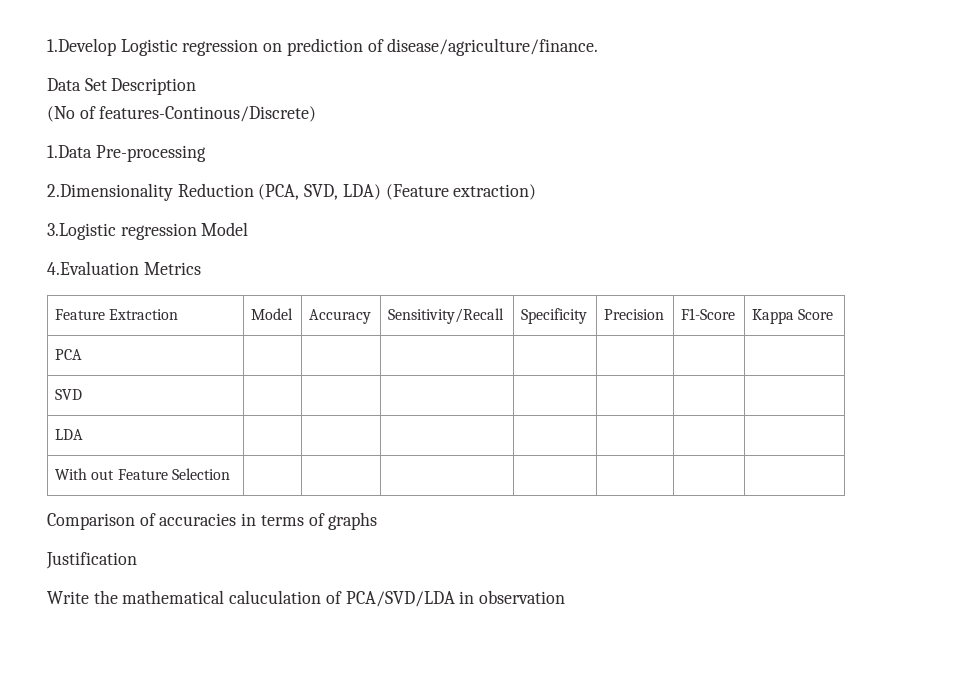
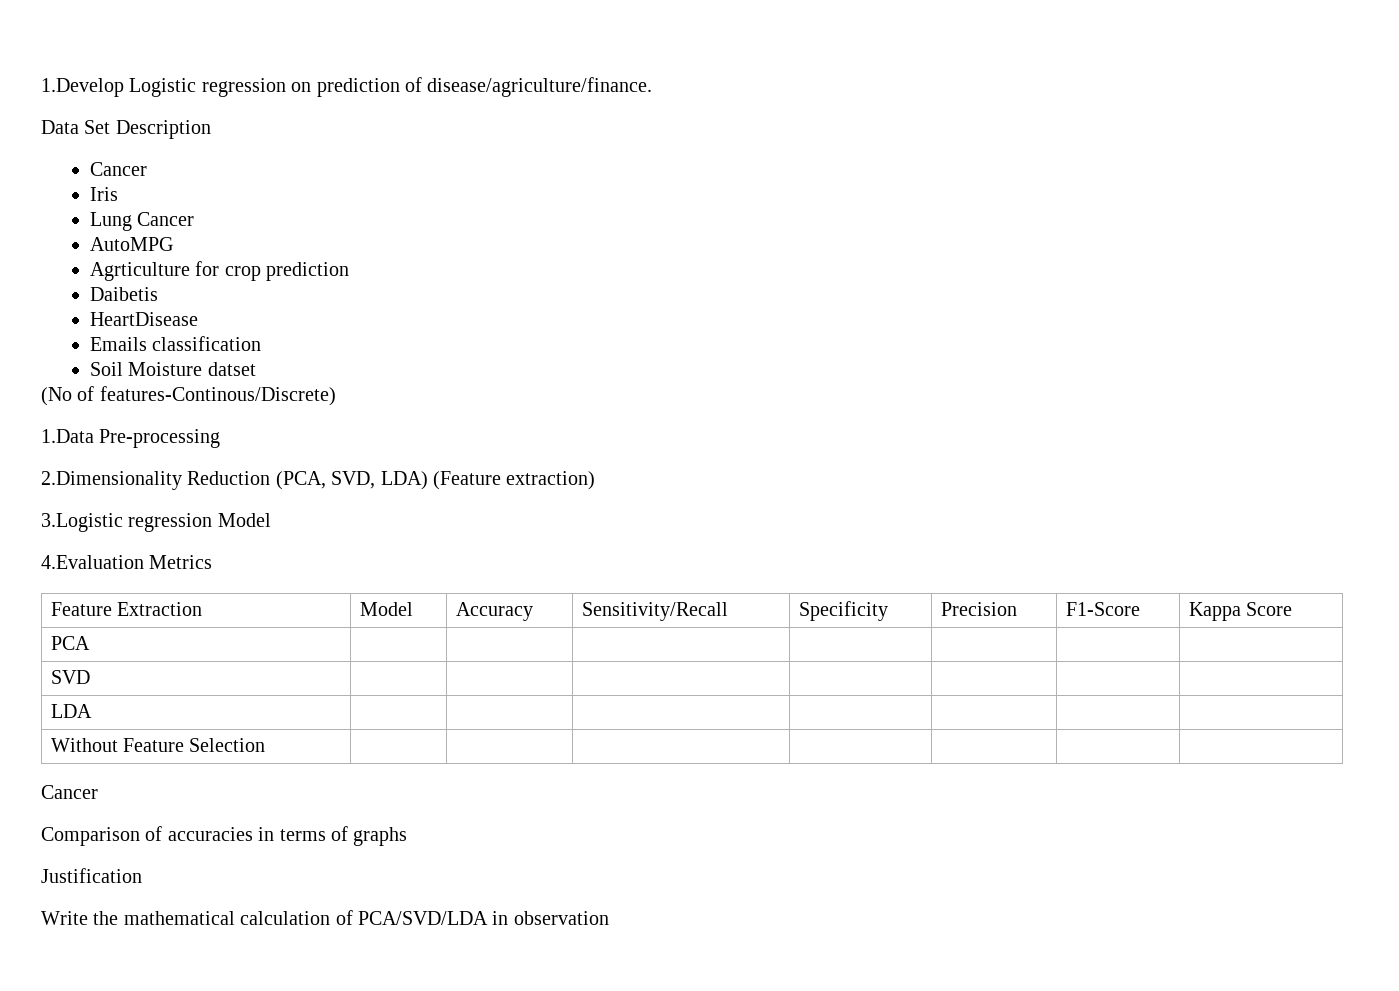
  Data Set Description
+ Cancer
+ Iris
+ Lung Cancer
+ AutoMPG
+ Agrticulture for crop prediction
+ Daibetis
+ HeartDisease
+ Emails classification
+ Soil Moisture datset
- With out Feature Selection | | | | | | |
+ Without Feature Selection | | | | | | |
+ Cancer
- Write the mathematical caluculation of PCA/SVD/LDA in observation
+ Write the mathematical calculation of PCA/SVD/LDA in observation

